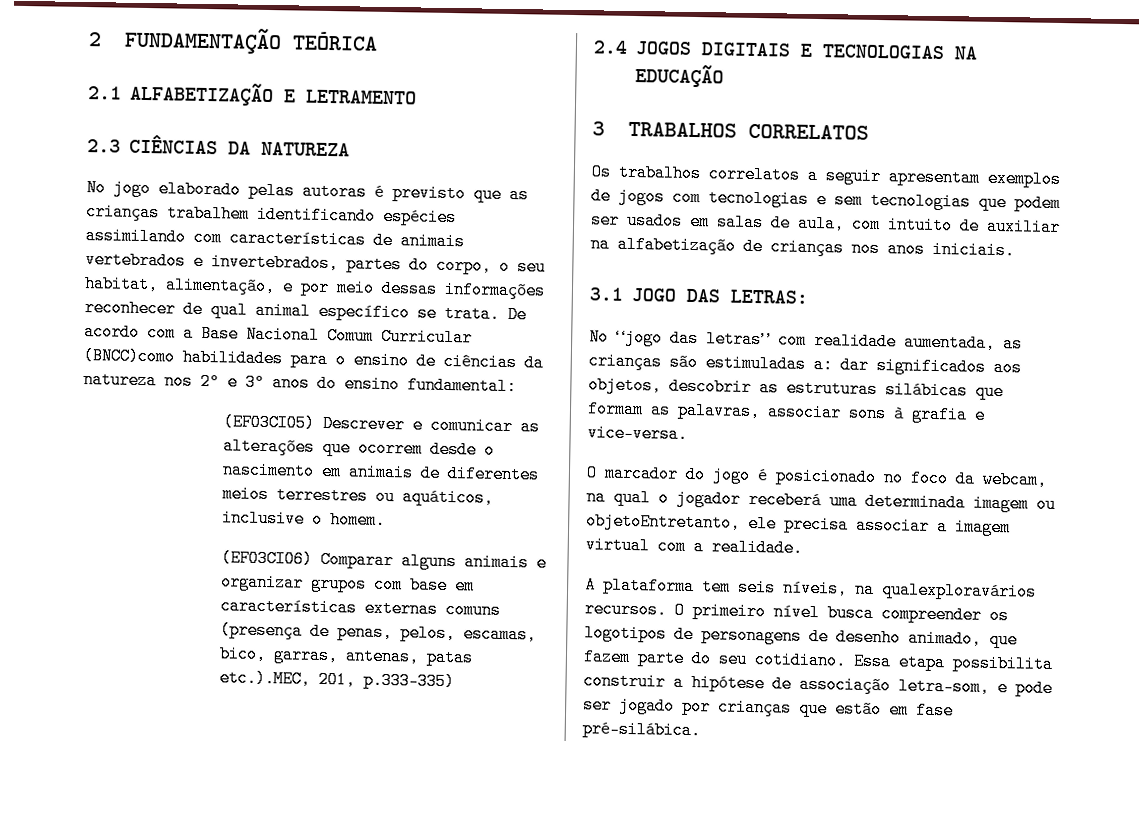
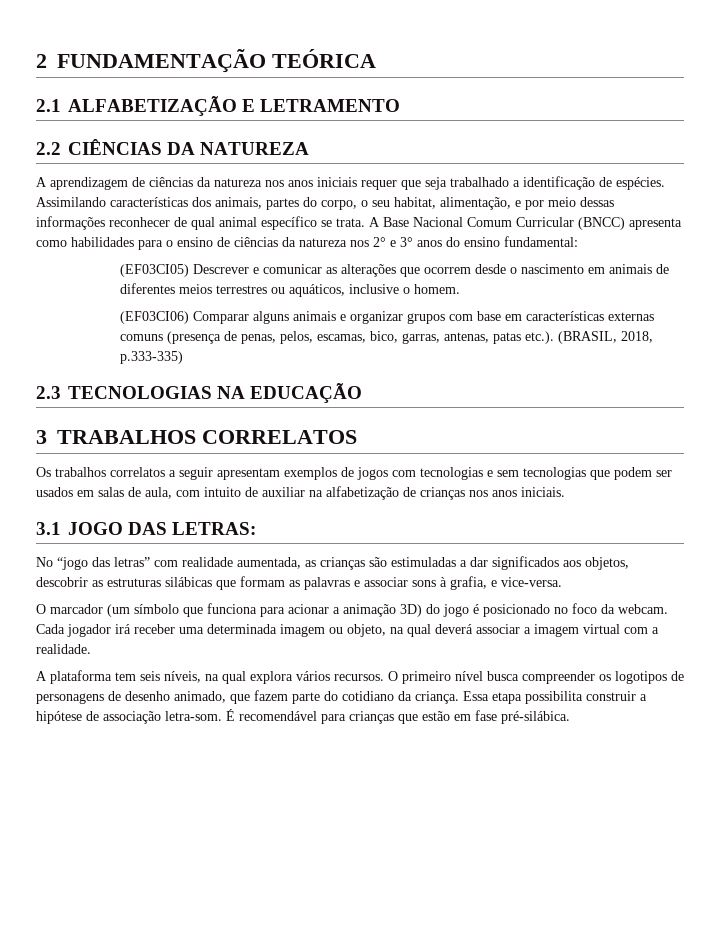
- 2.3 CIÊNCIAS DA NATUREZA
+ 2.2 CIÊNCIAS DA NATUREZA
- No jogo elaborado pelas autoras é previsto que as crianças trabalhem identificando espécies assimilando com características de animais vertebrados e invertebrados, partes do corpo, o seu habitat, alimentação, e por meio dessas informações reconhecer de qual animal específico se trata.
+ A aprendizagem de ciências da natureza nos anos iniciais requer que seja trabalhado a identificação de espécies. Assimilando características dos animais, partes do corpo, o seu habitat, alimentação, e por meio dessas informações reconhecer de qual animal específico se trata.
- De acordo com a Base Nacional Comum Curricular (BNCC)como habilidades para o ensino de ciências da natureza nos 2° e 3° anos do ensino fundamental:
+ A Base Nacional Comum Curricular (BNCC) apresenta como habilidades para o ensino de ciências da natureza nos 2° e 3° anos do ensino fundamental:
- (EF03CI06) Comparar alguns animais e organizar grupos com base em características externas comuns (presença de penas, pelos, escamas, bico, garras, antenas, patas etc.).MEC, 201, p.333-335)
- 2.4 JOGOS DIGITAIS E TECNOLOGIAS NA EDUCAÇÃO
+ (EF03CI06) Comparar alguns animais e organizar grupos com base em características externas comuns (presença de penas, pelos, escamas, bico, garras, antenas, patas etc.). (BRASIL, 2018, p.333-335)
+ 2.3 TECNOLOGIAS NA EDUCAÇÃO
- No “jogo das letras” com realidade aumentada, as crianças são estimuladas a: dar significados aos objetos, descobrir as estruturas silábicas que formam as palavras, associar sons à grafia e vice-versa.
+ No “jogo das letras” com realidade aumentada, as crianças são estimuladas a dar significados aos objetos, descobrir as estruturas silábicas que formam as palavras e associar sons à grafia, e vice-versa.
- O marcador do jogo é posicionado no foco da webcam, na qual o jogador receberá uma determinada imagem ou objetoEntretanto, ele precisa associar a imagem virtual com a realidade.
+ O marcador (um símbolo que funciona para acionar a animação 3D) do jogo é posicionado no foco da webcam. Cada jogador irá receber uma determinada imagem ou objeto, na qual deverá associar a imagem virtual com a realidade.
- A plataforma tem seis níveis, na qualexploravários recursos.
+ A plataforma tem seis níveis, na qual explora vários recursos.
- O primeiro nível busca compreender os logotipos de personagens de desenho animado, que fazem parte do seu cotidiano.
+ O primeiro nível busca compreender os logotipos de personagens de desenho animado, que fazem parte do cotidiano da criança.
- Essa etapa possibilita construir a hipótese de associação letra-som, e pode ser jogado por crianças que estão em fase pré-silábica.
+ Essa etapa possibilita construir a hipótese de associação letra-som. É recomendável para crianças que estão em fase pré-silábica.

